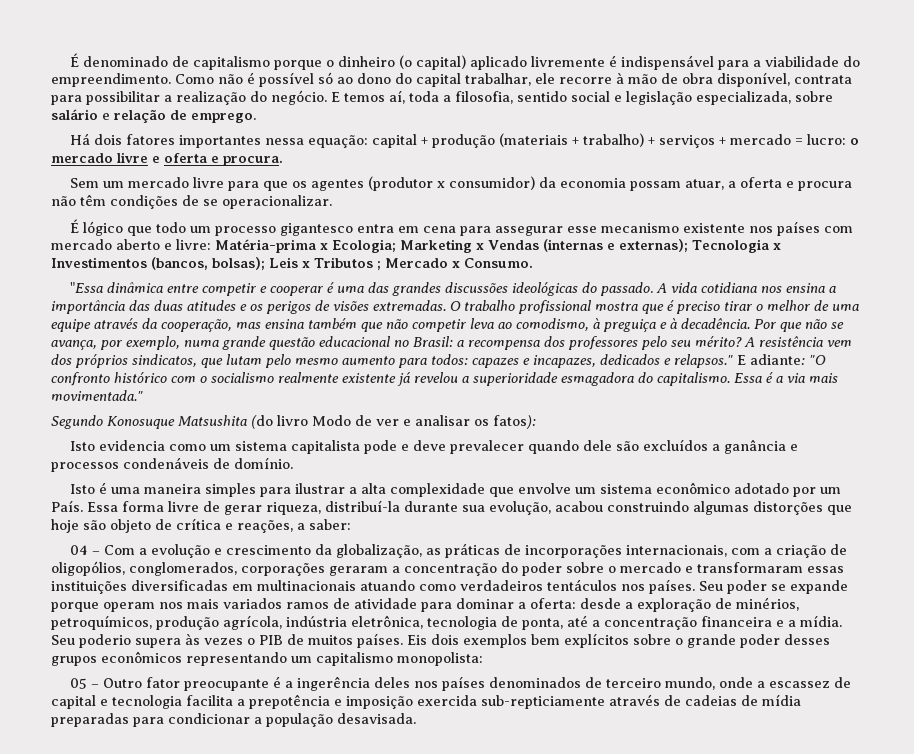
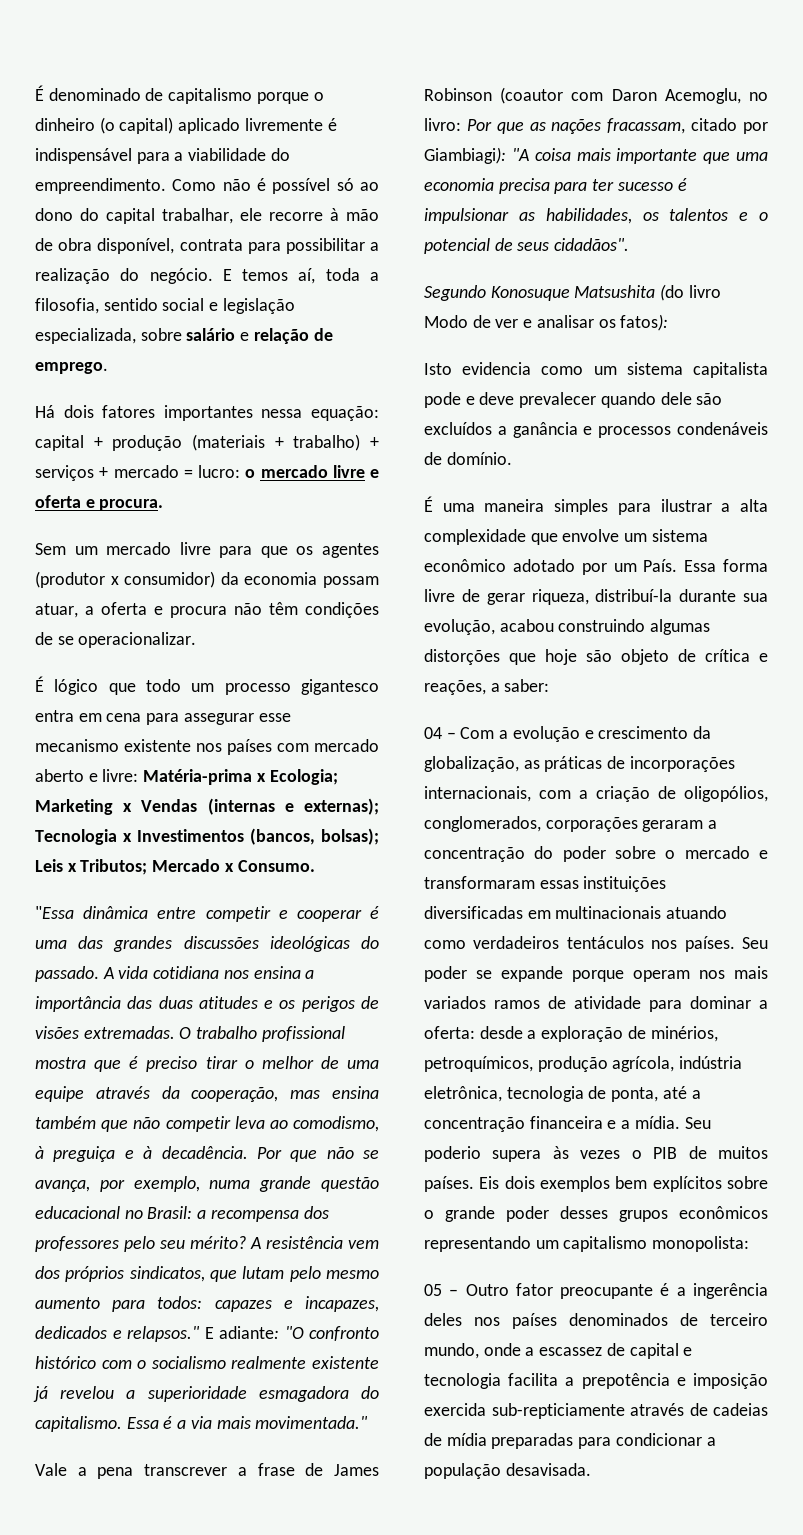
- É lógico que todo um processo gigantesco entra em cena para assegurar esse mecanismo existente nos países com mercado aberto e livre: Matéria-prima x Ecologia; Marketing x Vendas (internas e externas); Tecnologia x Investimentos (bancos, bolsas); Leis x Tributos ; Mercado x Consumo.
+ É lógico que todo um processo gigantesco entra em cena para assegurar esse mecanismo existente nos países com mercado aberto e livre: Matéria-prima x Ecologia; Marketing x Vendas (internas e externas); Tecnologia x Investimentos (bancos, bolsas); Leis x Tributos; Mercado x Consumo.
+ Vale a pena transcrever a frase de James Robinson (coautor com Daron Acemoglu, no livro: Por que as nações fracassam, citado por Giambiagi): "A coisa mais importante que uma economia precisa para ter sucesso é impulsionar as habilidades, os talentos e o potencial de seus cidadãos".
- Isto é uma maneira simples para ilustrar a alta complexidade que envolve um sistema econômico adotado por um País.
+ É uma maneira simples para ilustrar a alta complexidade que envolve um sistema econômico adotado por um País.

